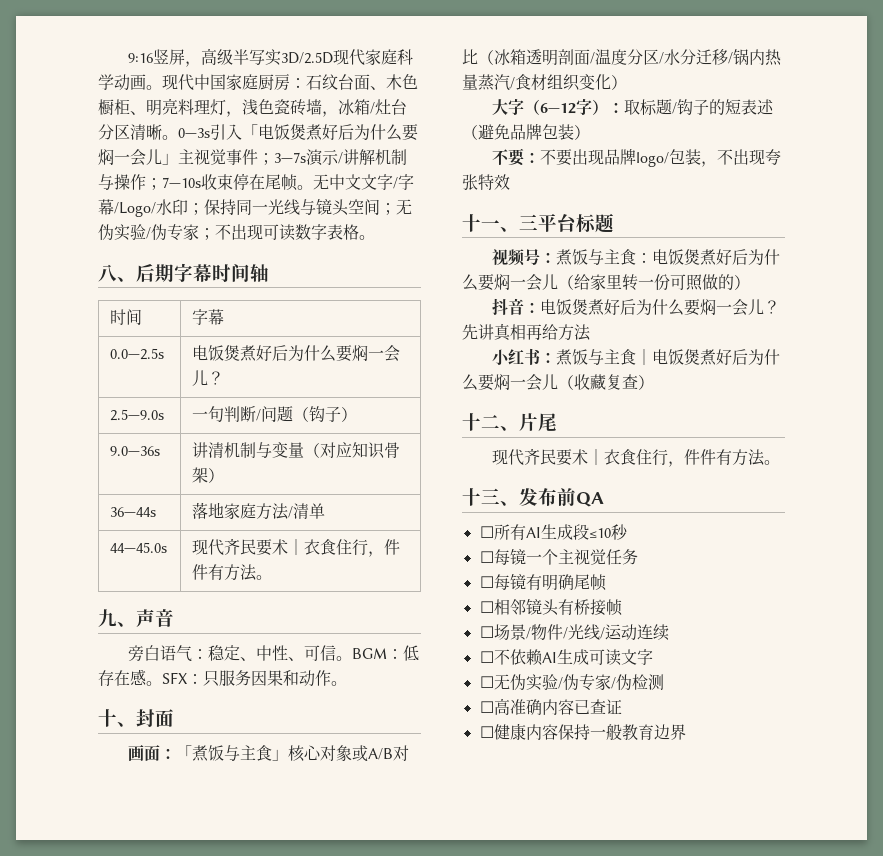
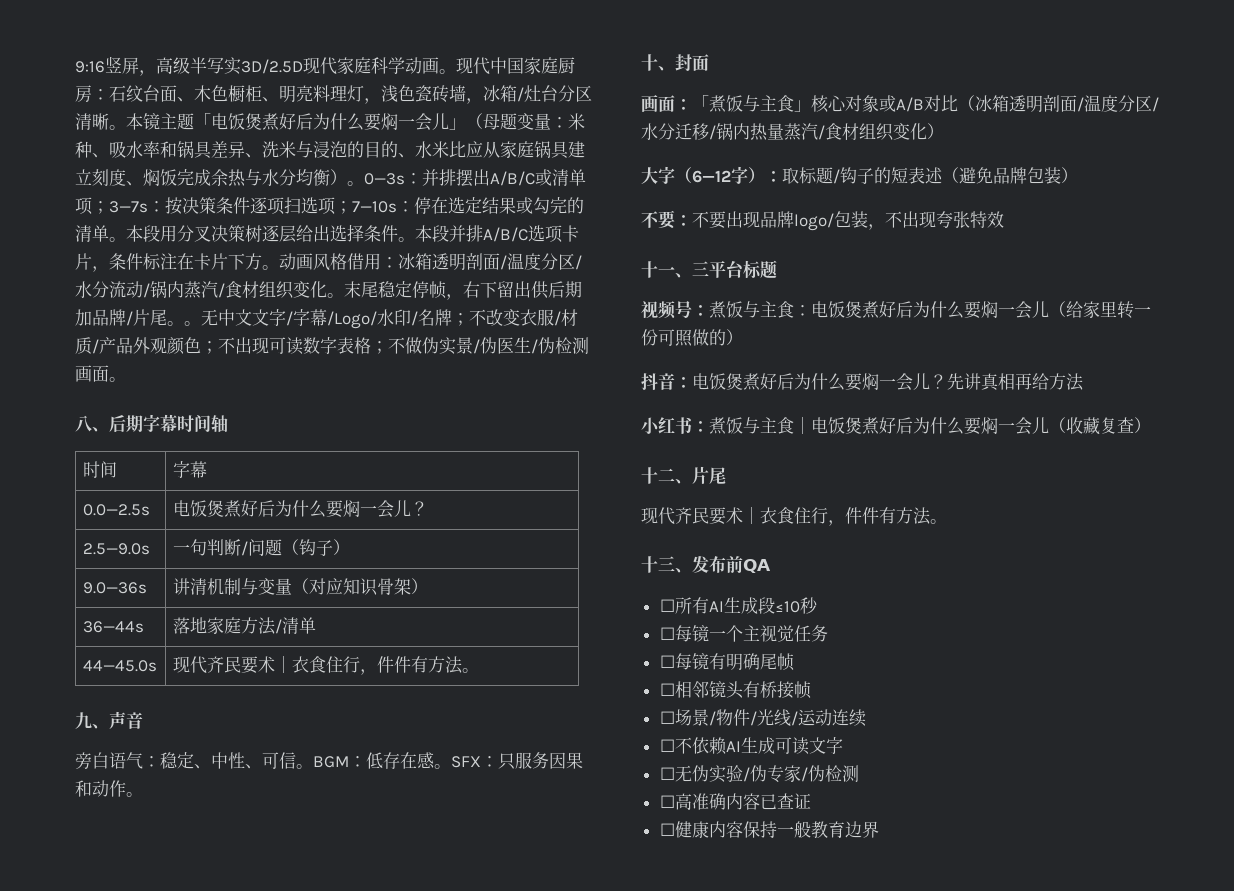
- 0—3s引入「电饭煲煮好后为什么要焖一会儿」主视觉事件；3—7s演示/讲解机制与操作；7—10s收束停在尾帧。
+ 本镜主题「电饭煲煮好后为什么要焖一会儿」（母题变量：米种、吸水率和锅具差异、洗米与浸泡的目的、水米比应从家庭锅具建立刻度、焖饭完成余热与水分均衡）。0—3s：并排摆出A/B/C或清单项；3—7s：按决策条件逐项扫选项；7—10s：停在选定结果或勾完的清单。本段用分叉决策树逐层给出选择条件。本段并排A/B/C选项卡片，条件标注在卡片下方。动画风格借用：冰箱透明剖面/温度分区/水分流动/锅内蒸汽/食材组织变化。末尾稳定停帧，右下留出供后期加品牌/片尾。。
- 无中文文字/字幕/Logo/水印；保持同一光线与镜头空间；无伪实验/伪专家；不出现可读数字表格。
+ 无中文文字/字幕/Logo/水印/名牌；不改变衣服/材质/产品外观颜色；不出现可读数字表格；不做伪实景/伪医生/伪检测画面。

